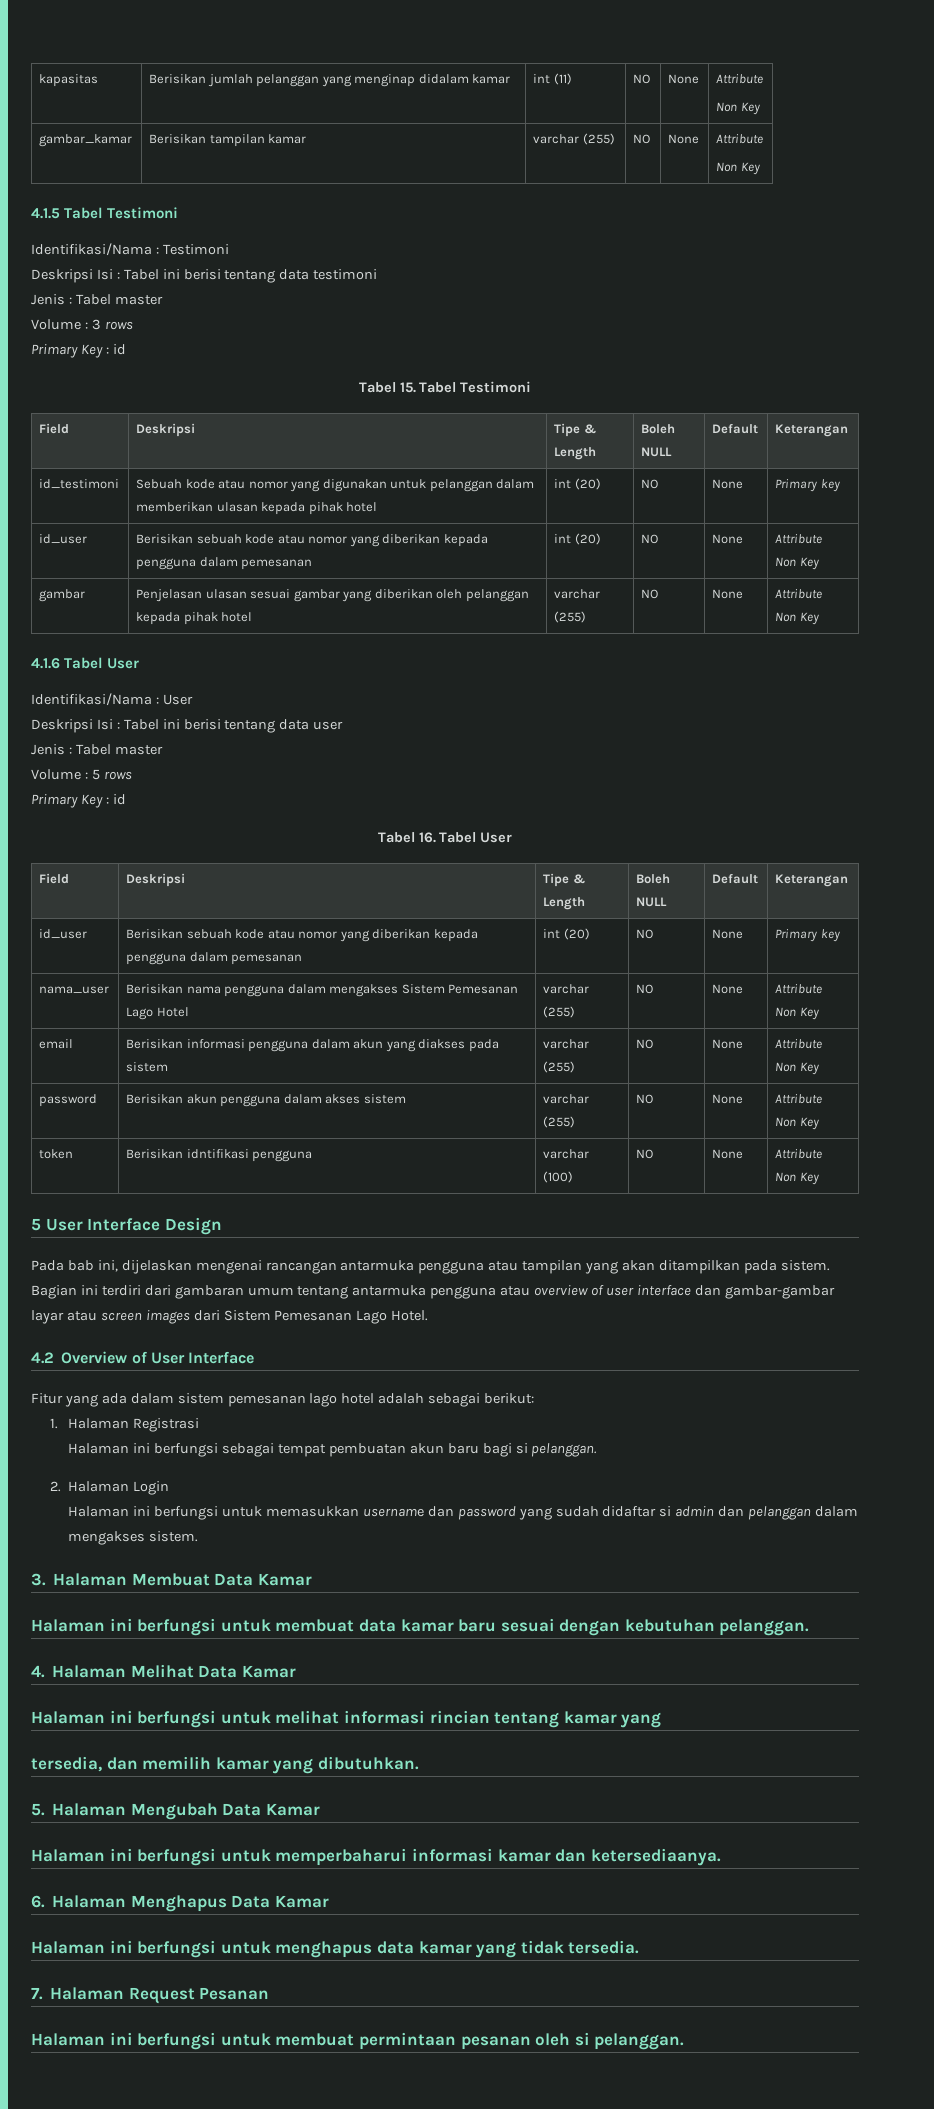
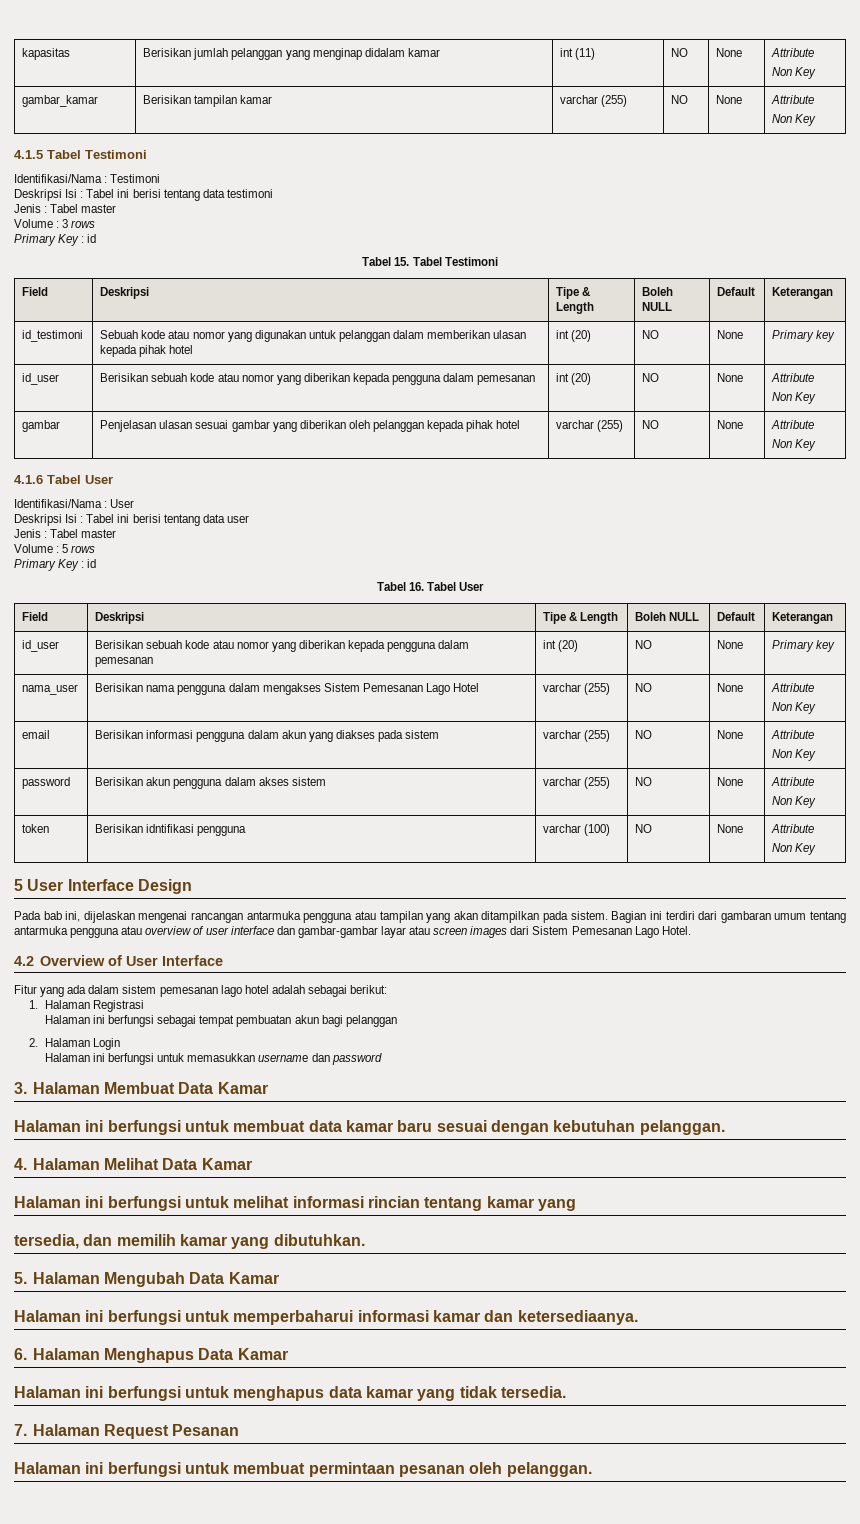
- Halaman ini berfungsi sebagai tempat pembuatan akun baru bagi si pelanggan.
+ Halaman ini berfungsi sebagai tempat pembuatan akun bagi pelanggan
- Halaman ini berfungsi untuk memasukkan username dan password yang sudah didaftar si admin dan pelanggan dalam mengakses sistem.
+ Halaman ini berfungsi untuk memasukkan username dan password
- Halaman ini berfungsi untuk membuat permintaan pesanan oleh si pelanggan.
+ Halaman ini berfungsi untuk membuat permintaan pesanan oleh pelanggan.

